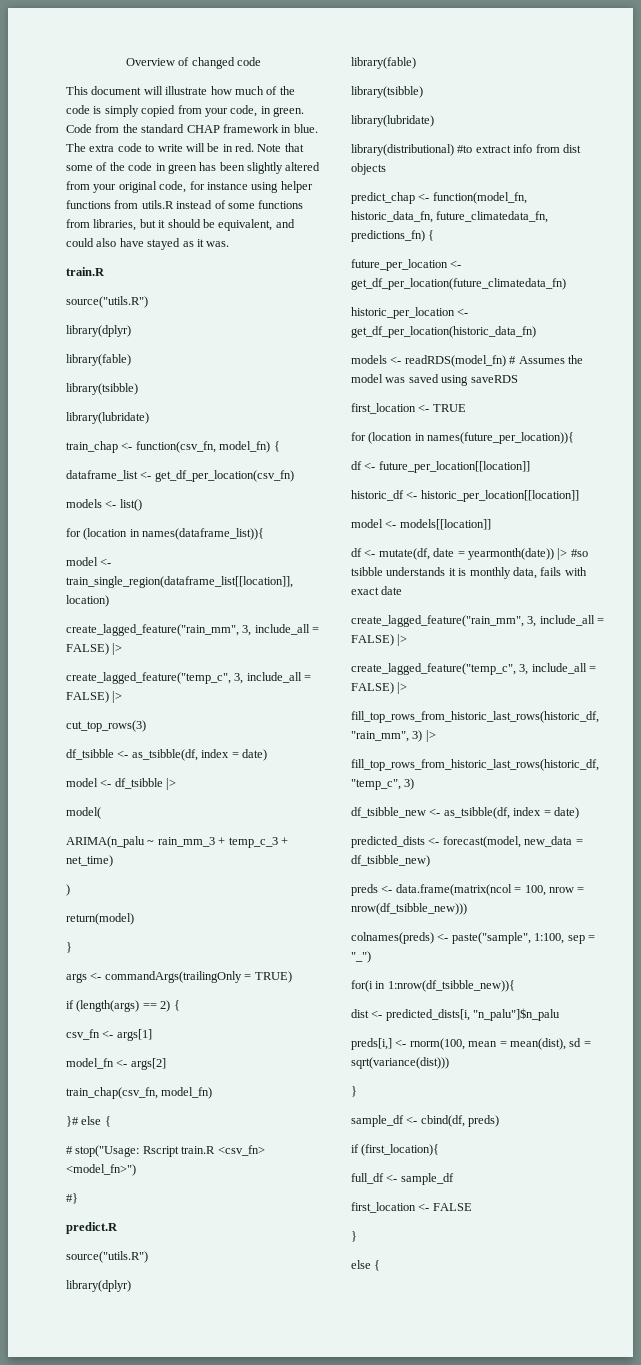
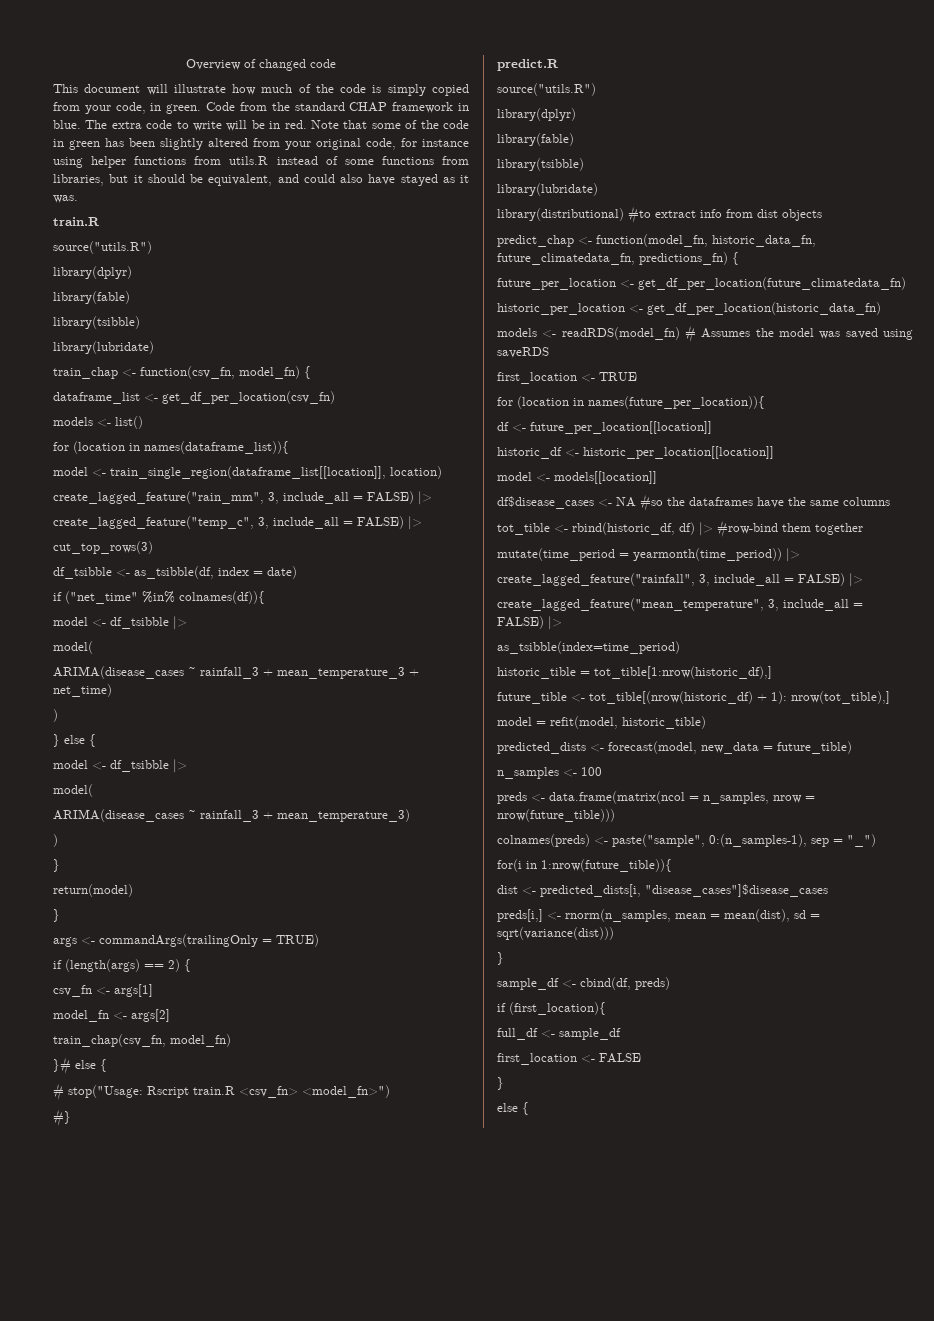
+ if ("net_time" %in% colnames(df)){
  model <- df_tsibble |>
  model(
- ARIMA(n_palu ~ rain_mm_3 + temp_c_3 + net_time)
+ ARIMA(disease_cases ~ rainfall_3 + mean_temperature_3 + net_time)
  )
+ } else {
+ model <- df_tsibble |>
+ model(
+ ARIMA(disease_cases ~ rainfall_3 + mean_temperature_3)
+ )
+ }
- df <- mutate(df, date = yearmonth(date)) |> #so tsibble understands it is monthly data, fails with exact date
- create_lagged_feature("rain_mm", 3, include_all = FALSE) |>
- create_lagged_feature("temp_c", 3, include_all = FALSE) |>
- fill_top_rows_from_historic_last_rows(historic_df, "rain_mm", 3) |>
- fill_top_rows_from_historic_last_rows(historic_df, "temp_c", 3)
- df_tsibble_new <- as_tsibble(df, index = date)
+ df$disease_cases <- NA #so the dataframes have the same columns
+ tot_tible <- rbind(historic_df, df) |> #row-bind them together
+ mutate(time_period = yearmonth(time_period)) |>
+ create_lagged_feature("rainfall", 3, include_all = FALSE) |>
+ create_lagged_feature("mean_temperature", 3, include_all = FALSE) |>
+ as_tsibble(index=time_period)
+ historic_tible = tot_tible[1:nrow(historic_df),]
+ future_tible <- tot_tible[(nrow(historic_df) + 1): nrow(tot_tible),]
+ model = refit(model, historic_tible)
- predicted_dists <- forecast(model, new_data = df_tsibble_new)
+ predicted_dists <- forecast(model, new_data = future_tible)
+ n_samples <- 100
- preds <- data.frame(matrix(ncol = 100, nrow = nrow(df_tsibble_new)))
+ preds <- data.frame(matrix(ncol = n_samples, nrow = nrow(future_tible)))
- colnames(preds) <- paste("sample", 1:100, sep = "_")
+ colnames(preds) <- paste("sample", 0:(n_samples-1), sep = "_")
- for(i in 1:nrow(df_tsibble_new)){
+ for(i in 1:nrow(future_tible)){
- dist <- predicted_dists[i, "n_palu"]$n_palu
+ dist <- predicted_dists[i, "disease_cases"]$disease_cases
- preds[i,] <- rnorm(100, mean = mean(dist), sd = sqrt(variance(dist)))
+ preds[i,] <- rnorm(n_samples, mean = mean(dist), sd = sqrt(variance(dist)))

